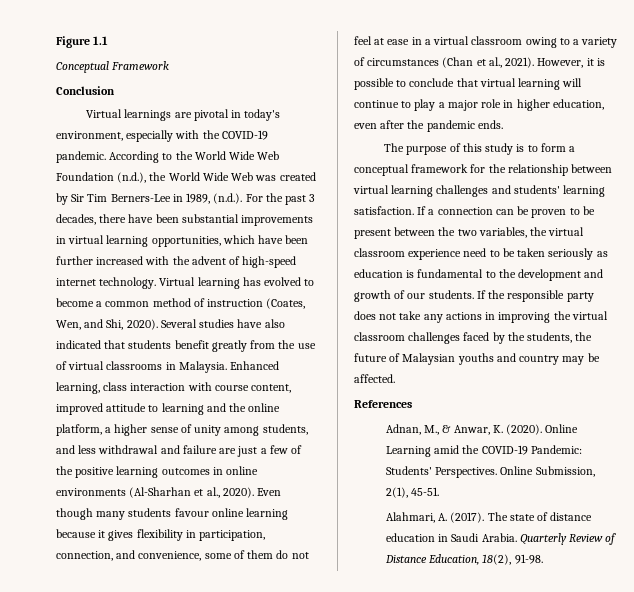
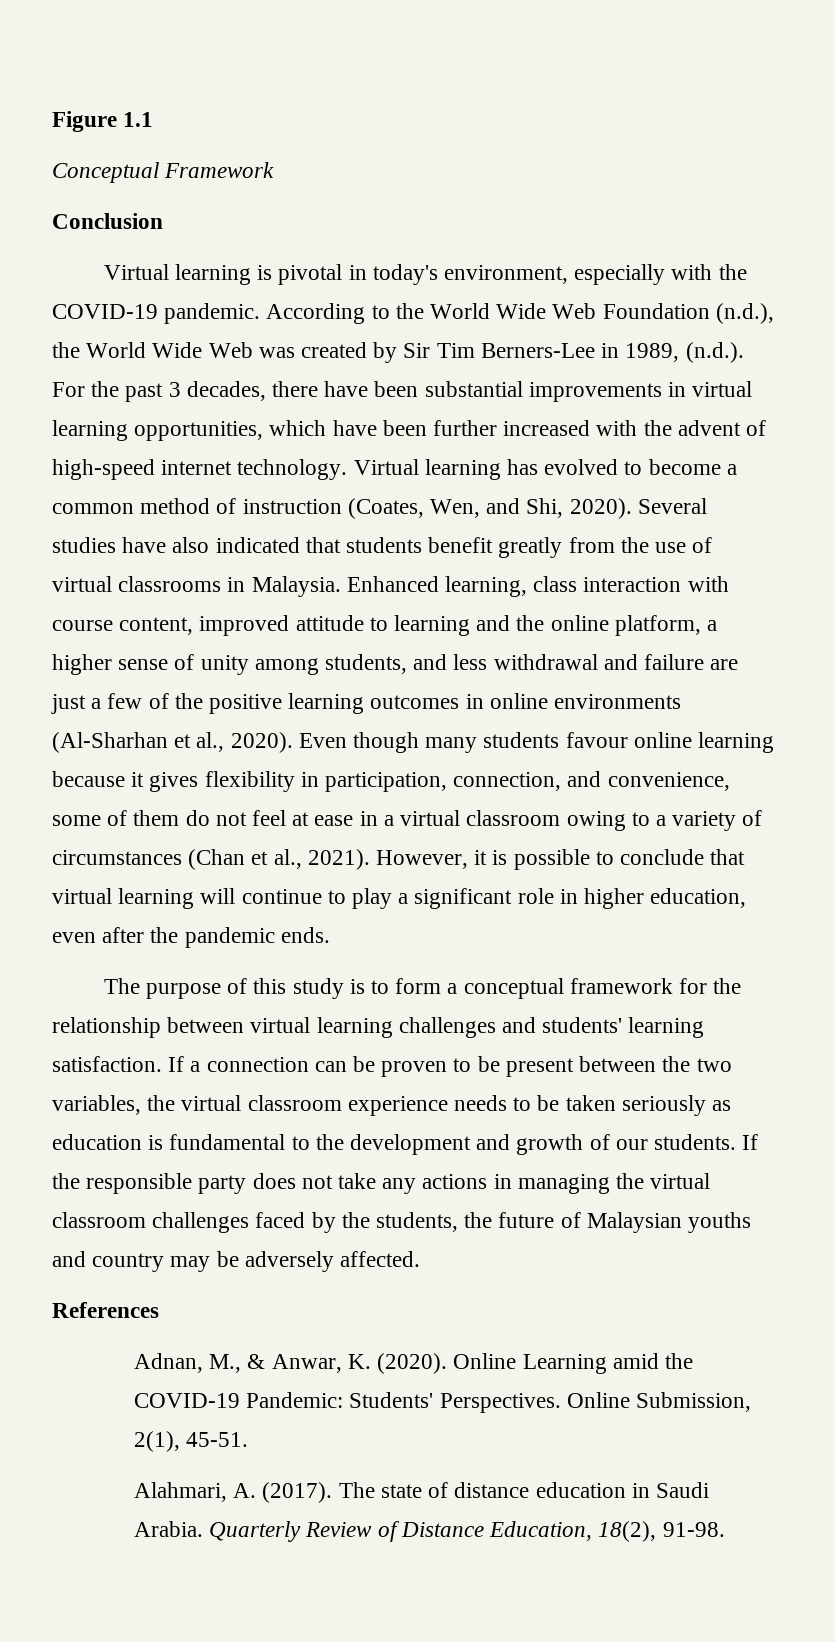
- Virtual learnings are pivotal in today's environment, especially with the COVID-19 pandemic.
+ Virtual learning is pivotal in today's environment, especially with the COVID-19 pandemic.
- However, it is possible to conclude that virtual learning will continue to play a major role in higher education, even after the pandemic ends.
+ However, it is possible to conclude that virtual learning will continue to play a significant role in higher education, even after the pandemic ends.
- If a connection can be proven to be present between the two variables, the virtual classroom experience need to be taken seriously as education is fundamental to the development and growth of our students.
+ If a connection can be proven to be present between the two variables, the virtual classroom experience needs to be taken seriously as education is fundamental to the development and growth of our students.
- If the responsible party does not take any actions in improving the virtual classroom challenges faced by the students, the future of Malaysian youths and country may be affected.
+ If the responsible party does not take any actions in managing the virtual classroom challenges faced by the students, the future of Malaysian youths and country may be adversely affected.

